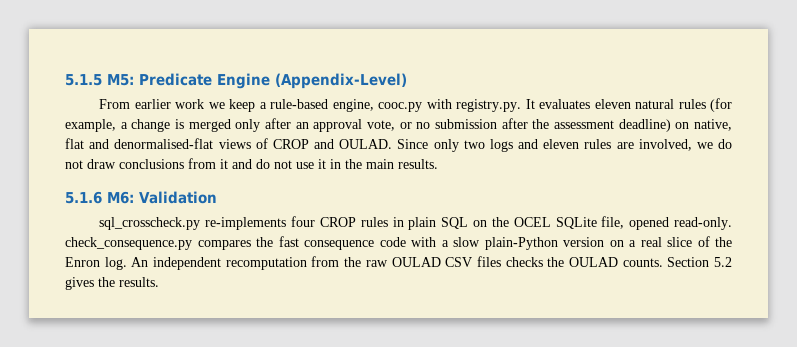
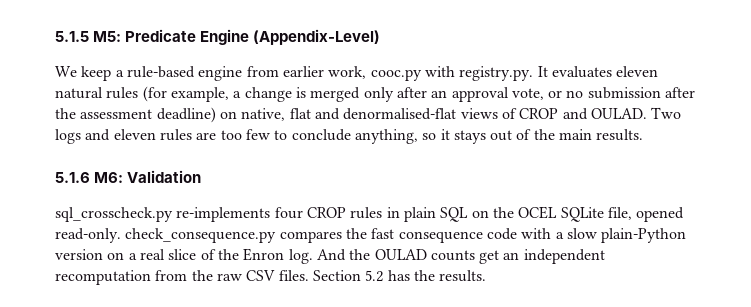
- From earlier work we keep a rule-based engine, cooc.py with registry.py. It evaluates eleven natural rules (for example, a change is merged only after an approval vote, or no submission after the assessment deadline) on native, flat and denormalised-flat views of CROP and OULAD.
+ We keep a rule-based engine from earlier work, cooc.py with registry.py. It evaluates eleven natural rules (for example, a change is merged only after an approval vote, or no submission after the assessment deadline) on native, flat and denormalised-flat views of CROP and OULAD.
- Since only two logs and eleven rules are involved, we do not draw conclusions from it and do not use it in the main results.
+ Two logs and eleven rules are too few to conclude anything, so it stays out of the main results.
- An independent recomputation from the raw OULAD CSV files checks the OULAD counts.
+ And the OULAD counts get an independent recomputation from the raw CSV files.
- Section 5.2 gives the results.
+ Section 5.2 has the results.

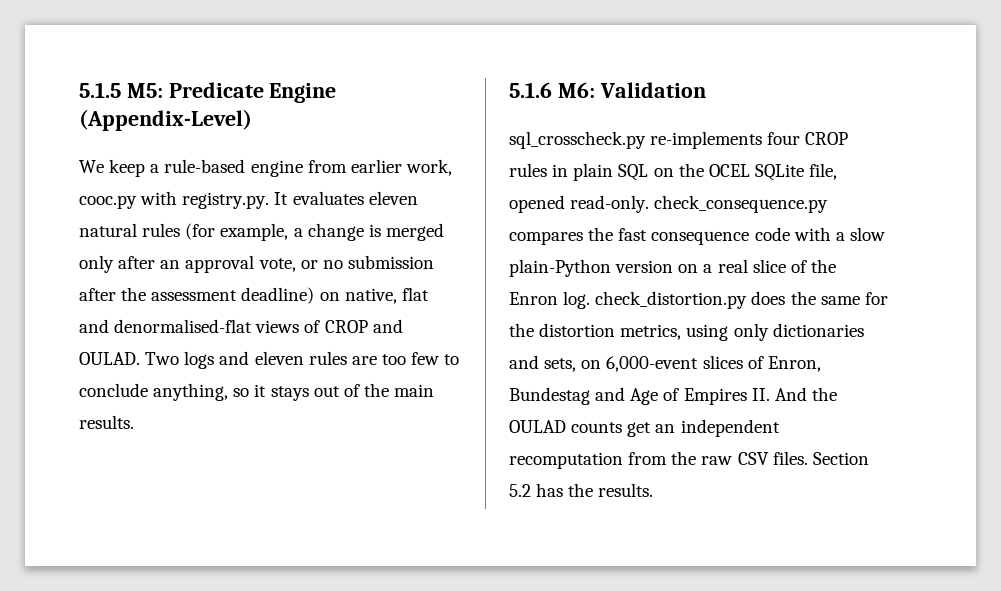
- sql_crosscheck.py re-implements four CROP rules in plain SQL on the OCEL SQLite file, opened read-only. check_consequence.py compares the fast consequence code with a slow plain-Python version on a real slice of the Enron log. And the OULAD counts get an independent recomputation from the raw CSV files.
+ sql_crosscheck.py re-implements four CROP rules in plain SQL on the OCEL SQLite file, opened read-only. check_consequence.py compares the fast consequence code with a slow plain-Python version on a real slice of the Enron log. check_distortion.py does the same for the distortion metrics, using only dictionaries and sets, on 6,000-event slices of Enron, Bundestag and Age of Empires II. And the OULAD counts get an independent recomputation from the raw CSV files.

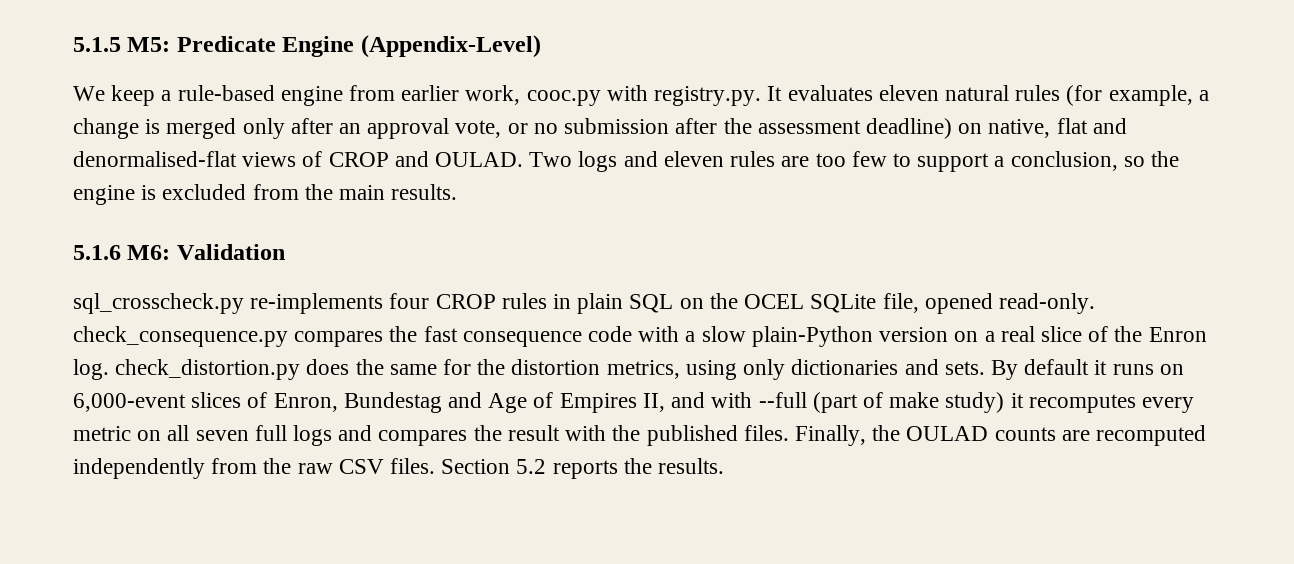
- Two logs and eleven rules are too few to conclude anything, so it stays out of the main results.
+ Two logs and eleven rules are too few to support a conclusion, so the engine is excluded from the main results.
- sql_crosscheck.py re-implements four CROP rules in plain SQL on the OCEL SQLite file, opened read-only. check_consequence.py compares the fast consequence code with a slow plain-Python version on a real slice of the Enron log. check_distortion.py does the same for the distortion metrics, using only dictionaries and sets, on 6,000-event slices of Enron, Bundestag and Age of Empires II. And the OULAD counts get an independent recomputation from the raw CSV files.
+ sql_crosscheck.py re-implements four CROP rules in plain SQL on the OCEL SQLite file, opened read-only. check_consequence.py compares the fast consequence code with a slow plain-Python version on a real slice of the Enron log. check_distortion.py does the same for the distortion metrics, using only dictionaries and sets. By default it runs on 6,000-event slices of Enron, Bundestag and Age of Empires II, and with --full (part of make study) it recomputes every metric on all seven full logs and compares the result with the published files. Finally, the OULAD counts are recomputed independently from the raw CSV files.
- Section 5.2 has the results.
+ Section 5.2 reports the results.

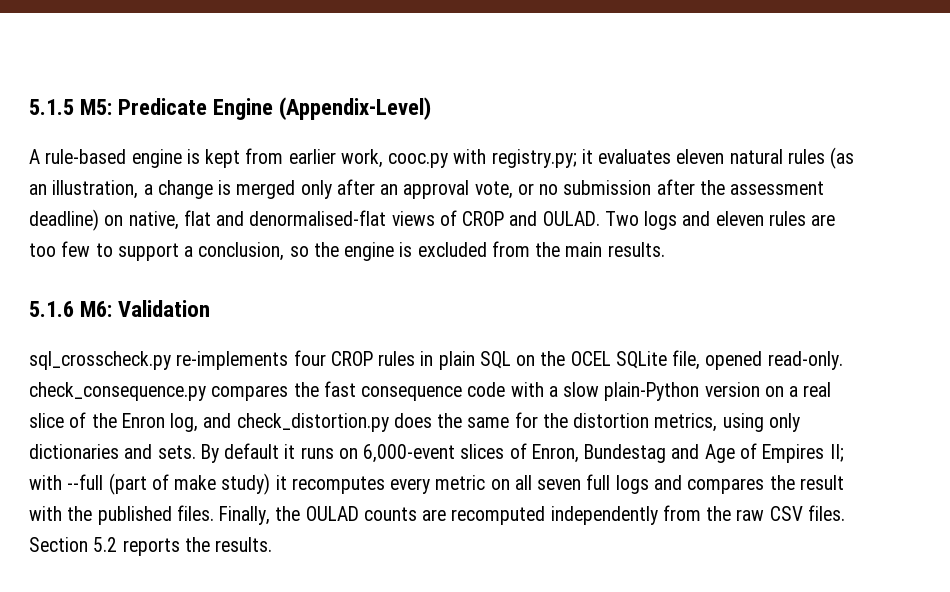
- We keep a rule-based engine from earlier work, cooc.py with registry.py. It evaluates eleven natural rules (for example, a change is merged only after an approval vote, or no submission after the assessment deadline) on native, flat and denormalised-flat views of CROP and OULAD.
+ A rule-based engine is kept from earlier work, cooc.py with registry.py; it evaluates eleven natural rules (as an illustration, a change is merged only after an approval vote, or no submission after the assessment deadline) on native, flat and denormalised-flat views of CROP and OULAD.
- sql_crosscheck.py re-implements four CROP rules in plain SQL on the OCEL SQLite file, opened read-only. check_consequence.py compares the fast consequence code with a slow plain-Python version on a real slice of the Enron log. check_distortion.py does the same for the distortion metrics, using only dictionaries and sets.
+ sql_crosscheck.py re-implements four CROP rules in plain SQL on the OCEL SQLite file, opened read-only. check_consequence.py compares the fast consequence code with a slow plain-Python version on a real slice of the Enron log, and check_distortion.py does the same for the distortion metrics, using only dictionaries and sets.
- By default it runs on 6,000-event slices of Enron, Bundestag and Age of Empires II, and with --full (part of make study) it recomputes every metric on all seven full logs and compares the result with the published files.
+ By default it runs on 6,000-event slices of Enron, Bundestag and Age of Empires II; with --full (part of make study) it recomputes every metric on all seven full logs and compares the result with the published files.

